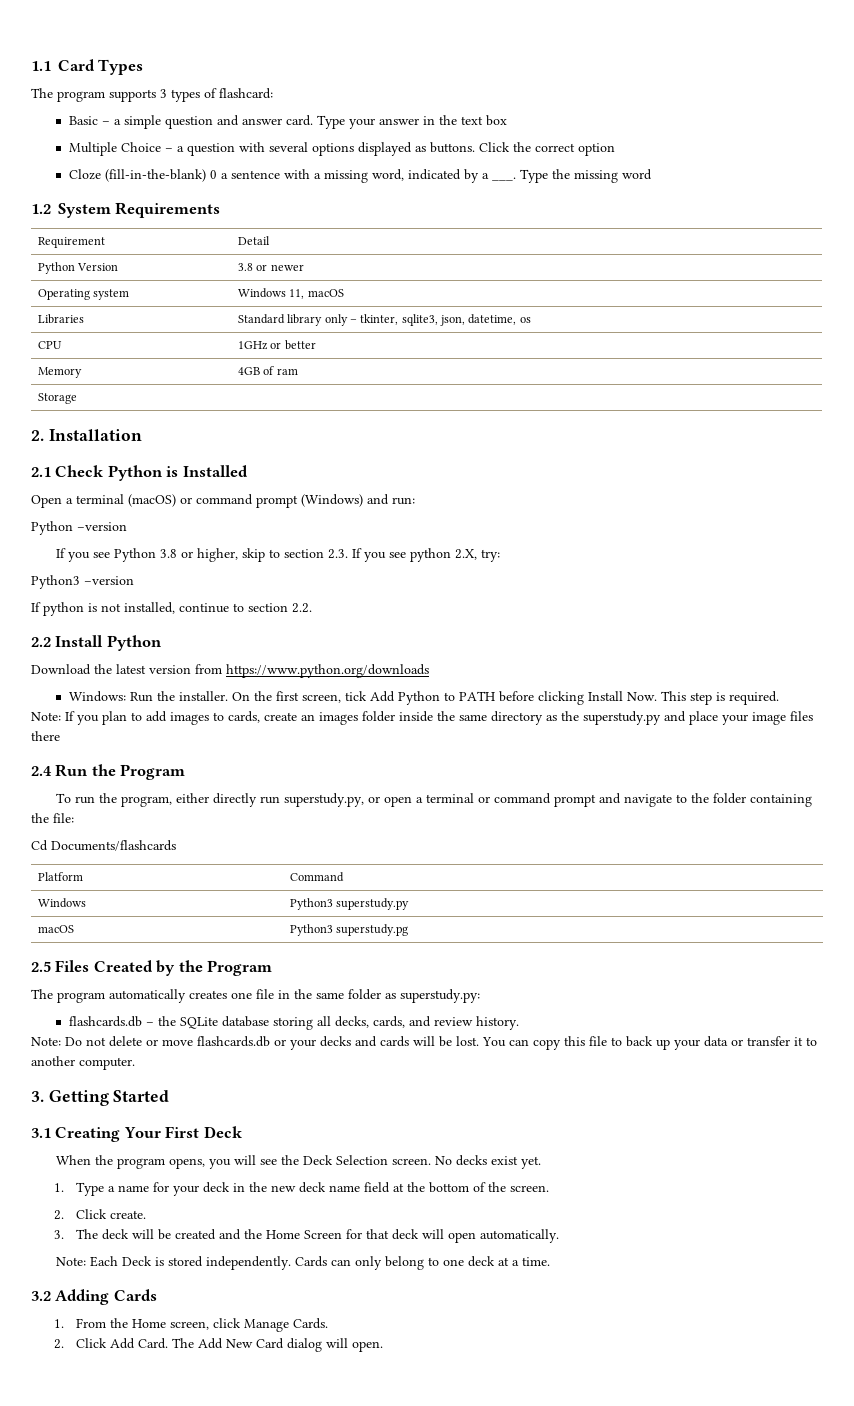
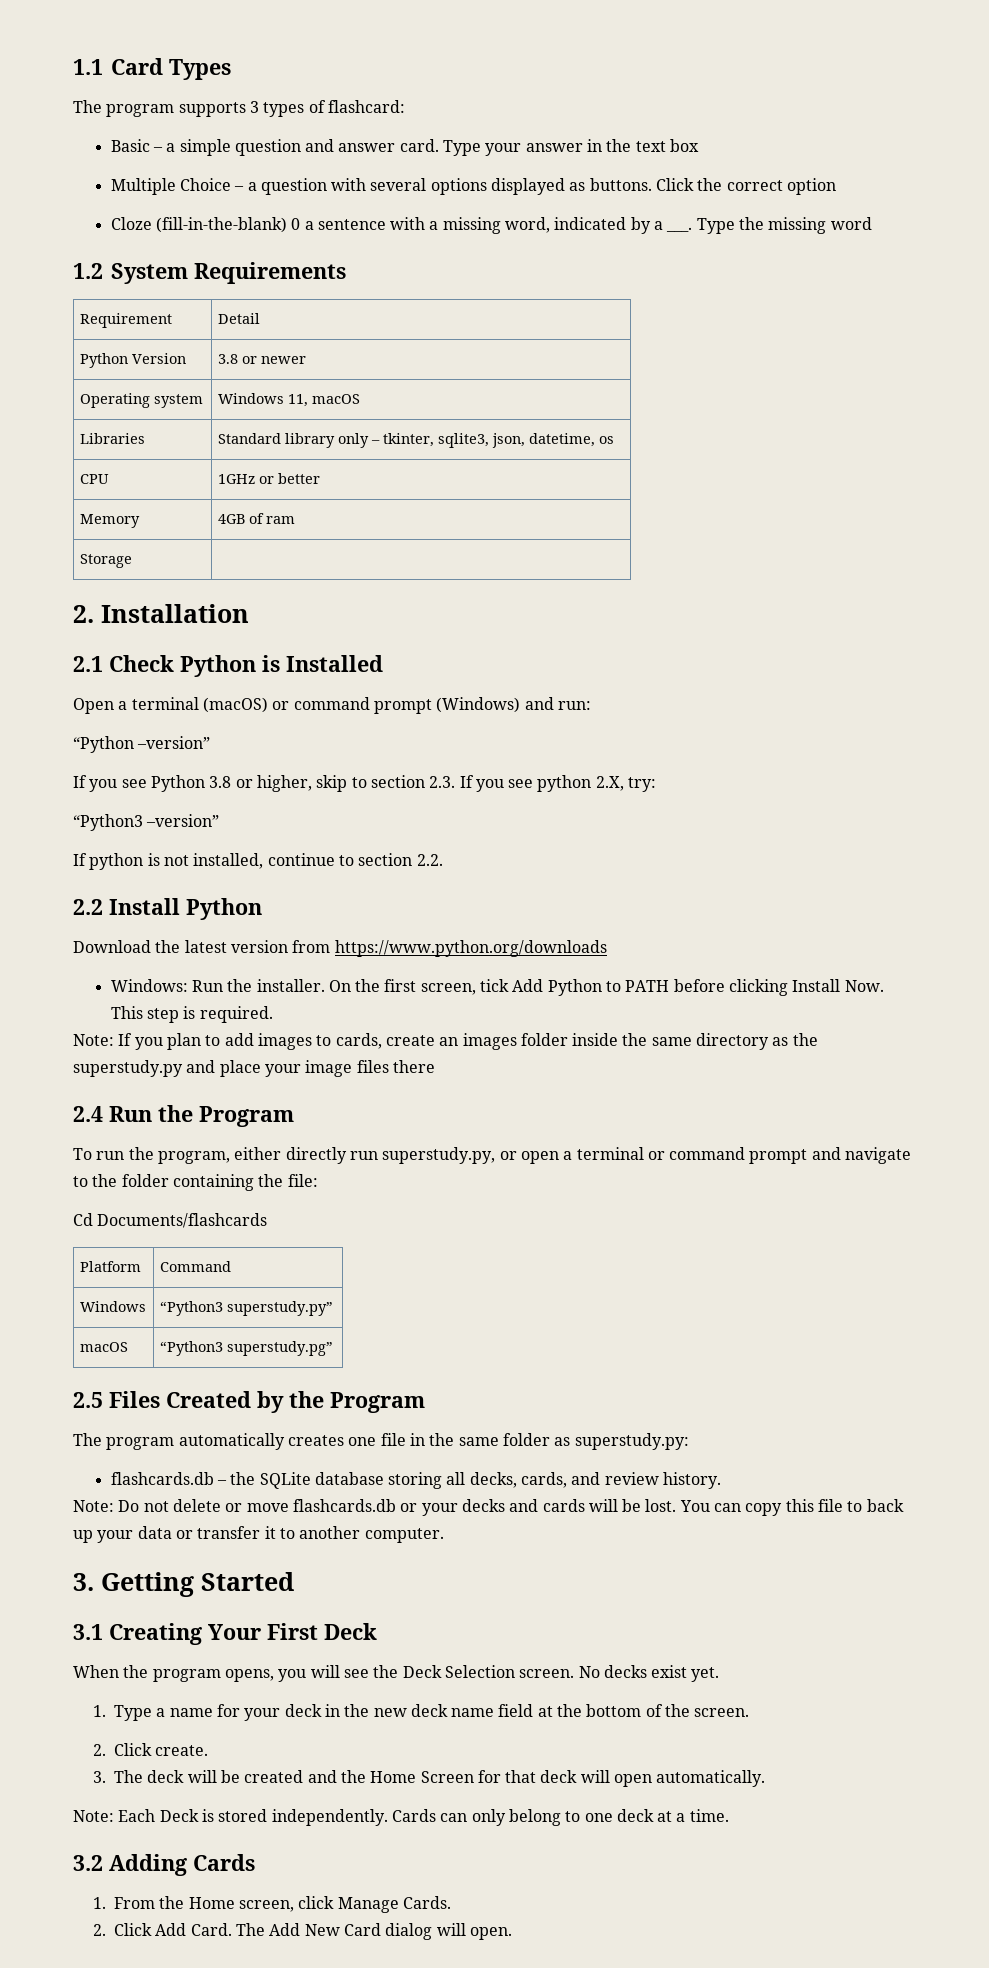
- Python –version
+ “Python –version”
- Python3 –version
+ “Python3 –version”
- Windows | Python3 superstudy.py
+ Windows | “Python3 superstudy.py”
- macOS | Python3 superstudy.pg
+ macOS | “Python3 superstudy.pg”

